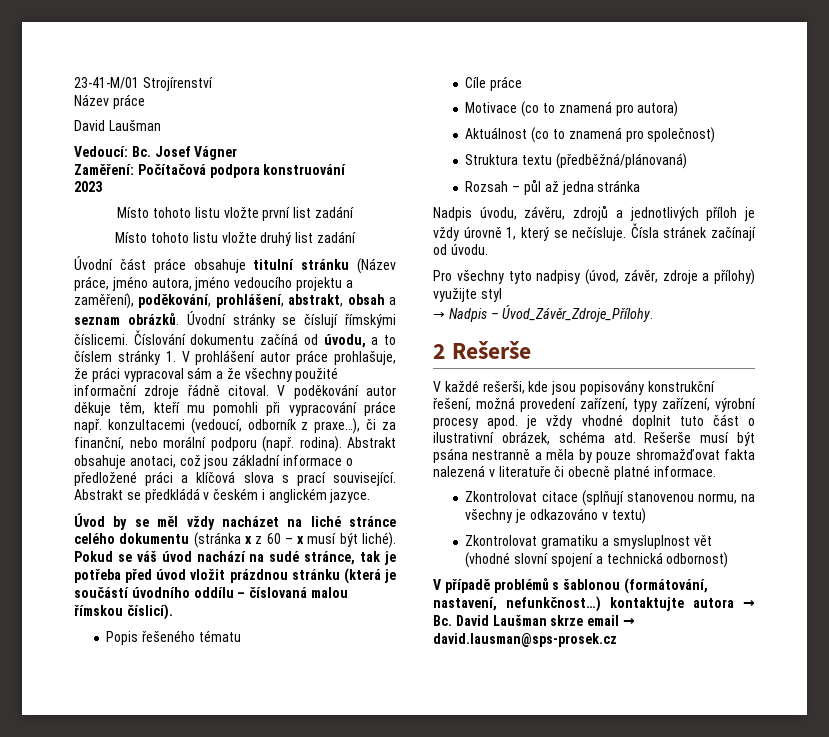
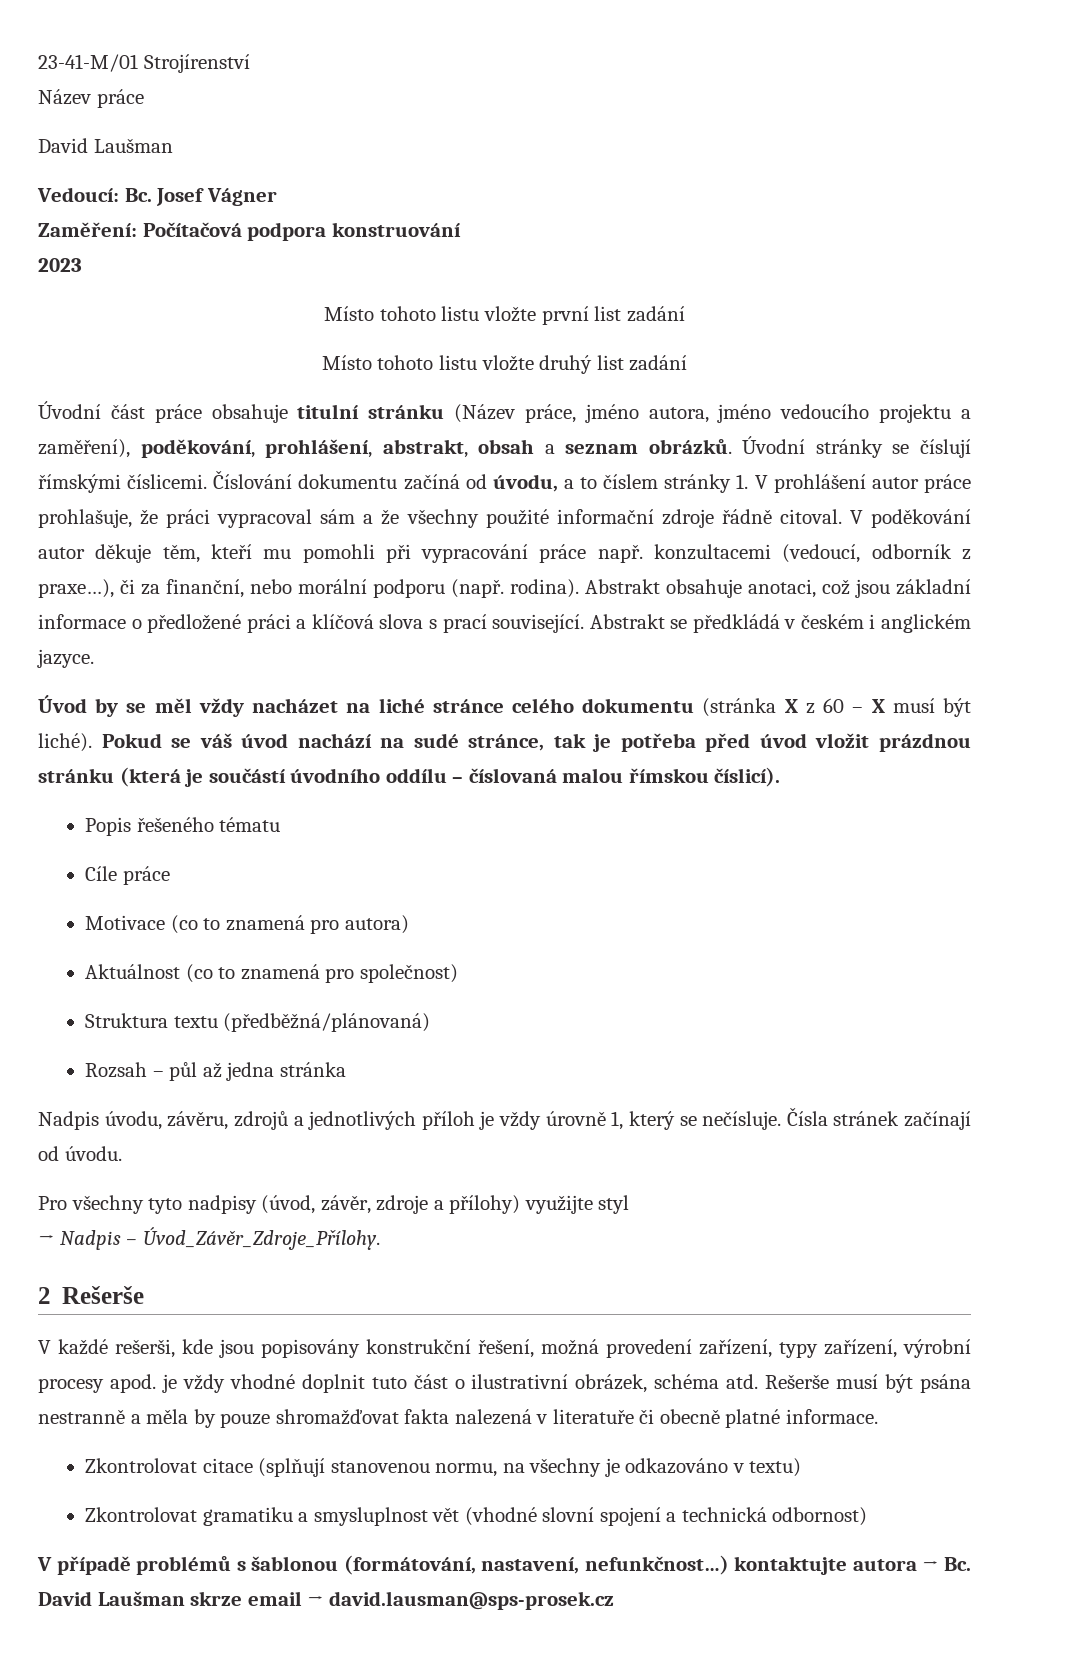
- Úvod by se měl vždy nacházet na liché stránce celého dokumentu (stránka x z 60 – x musí být liché).
+ Úvod by se měl vždy nacházet na liché stránce celého dokumentu (stránka X z 60 – X musí být liché).

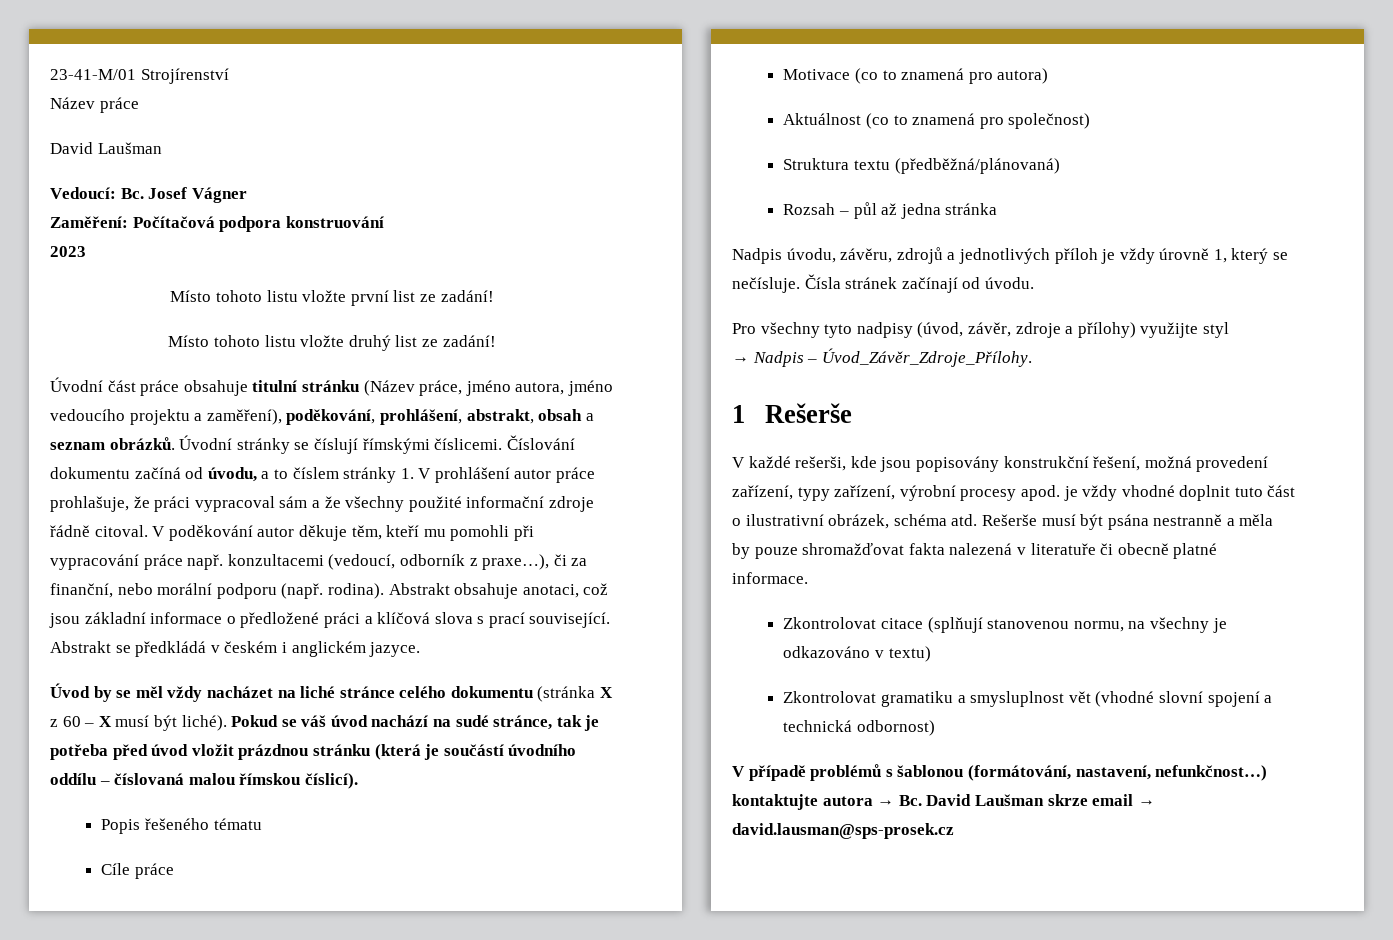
- Místo tohoto listu vložte první list zadání
+ Místo tohoto listu vložte první list ze zadání!
- Místo tohoto listu vložte druhý list zadání
+ Místo tohoto listu vložte druhý list ze zadání!
- 2 Rešerše
+ 1 Rešerše

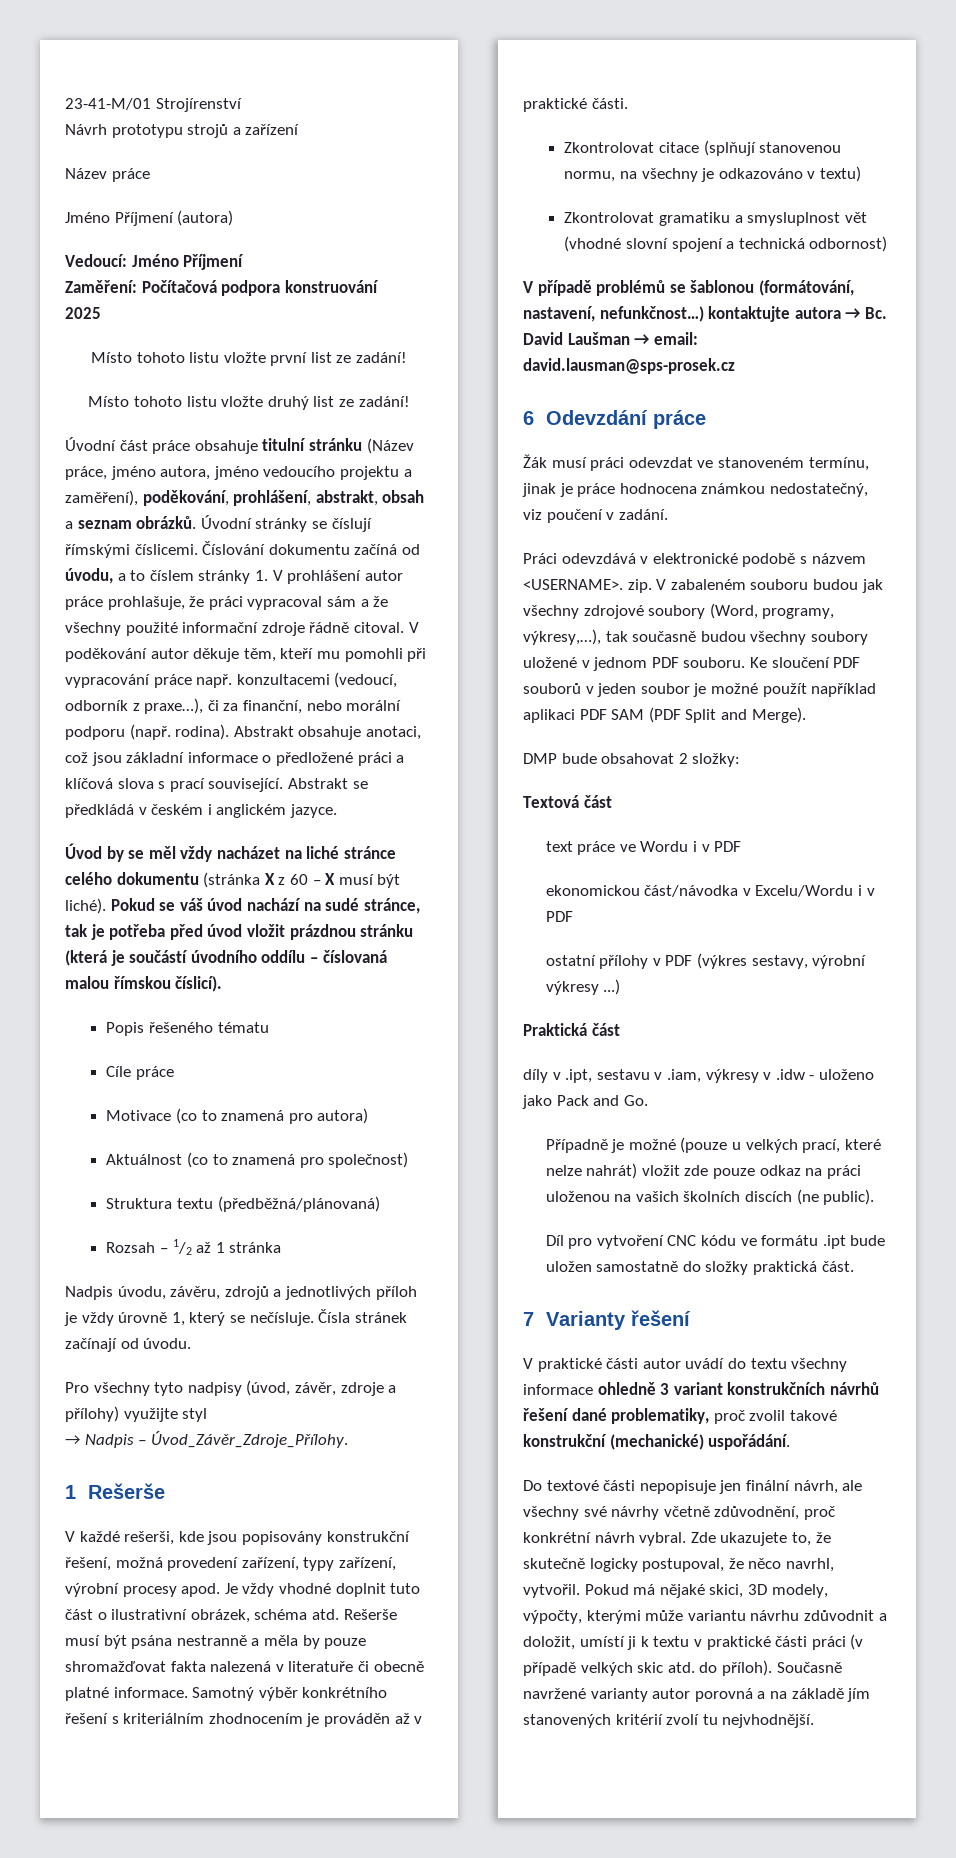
+ Návrh prototypu strojů a zařízení
  Název práce
- David Laušman
- Vedoucí: Bc. Josef Vágner
+ Jméno Příjmení (autora)
+ Vedoucí: Jméno Příjmení
- 2023
+ 2025
- Rozsah – půl až jedna stránka
+ Rozsah – 1/2 až 1 stránka
- V každé rešerši, kde jsou popisovány konstrukční řešení, možná provedení zařízení, typy zařízení, výrobní procesy apod. je vždy vhodné doplnit tuto část o ilustrativní obrázek, schéma atd.
+ V každé rešerši, kde jsou popisovány konstrukční řešení, možná provedení zařízení, typy zařízení, výrobní procesy apod. Je vždy vhodné doplnit tuto část o ilustrativní obrázek, schéma atd.
+ Samotný výběr konkrétního řešení s kriteriálním zhodnocením je prováděn až v praktické části.
- V případě problémů s šablonou (formátování, nastavení, nefunkčnost…) kontaktujte autora → Bc. David Laušman skrze email → david.lausman@sps-prosek.cz
+ V případě problémů se šablonou (formátování, nastavení, nefunkčnost…) kontaktujte autora → Bc. David Laušman → email: david.lausman@sps-prosek.cz
+ 6 Odevzdání práce
+ Žák musí práci odevzdat ve stanoveném termínu, jinak je práce hodnocena známkou nedostatečný, viz poučení v zadání.
+ Práci odevzdává v elektronické podobě s názvem <USERNAME>. zip. V zabaleném souboru budou jak všechny zdrojové soubory (Word, programy, výkresy,…), tak současně budou všechny soubory uložené v jednom PDF souboru. Ke sloučení PDF souborů v jeden soubor je možné použít například aplikaci PDF SAM (PDF Split and Merge).
+ DMP bude obsahovat 2 složky:
+ Textová část
+ text práce ve Wordu i v PDF
+ ekonomickou část/návodka v Excelu/Wordu i v PDF
+ ostatní přílohy v PDF (výkres sestavy, výrobní výkresy ...)
+ Praktická část
+ díly v .ipt, sestavu v .iam, výkresy v .idw - uloženo jako Pack and Go.
+ Případně je možné (pouze u velkých prací, které nelze nahrát) vložit zde pouze odkaz na práci uloženou na vašich školních discích (ne public).
+ Díl pro vytvoření CNC kódu ve formátu .ipt bude uložen samostatně do složky praktická část.
+ 7 Varianty řešení
+ V praktické části autor uvádí do textu všechny informace ohledně 3 variant konstrukčních návrhů řešení dané problematiky, proč zvolil takové konstrukční (mechanické) uspořádání.
+ Do textové části nepopisuje jen finální návrh, ale všechny své návrhy včetně zdůvodnění, proč konkrétní návrh vybral. Zde ukazujete to, že skutečně logicky postupoval, že něco navrhl, vytvořil. Pokud má nějaké skici, 3D modely, výpočty, kterými může variantu návrhu zdůvodnit a doložit, umístí ji k textu v praktické části práci (v případě velkých skic atd. do příloh). Současně navržené varianty autor porovná a na základě jím stanovených kritérií zvolí tu nejvhodnější.

